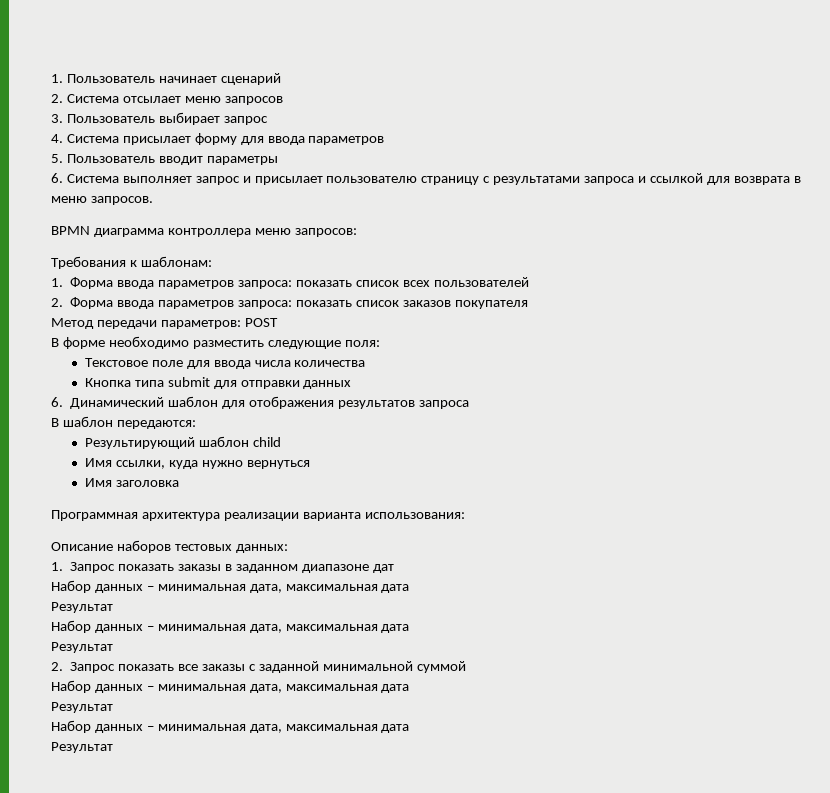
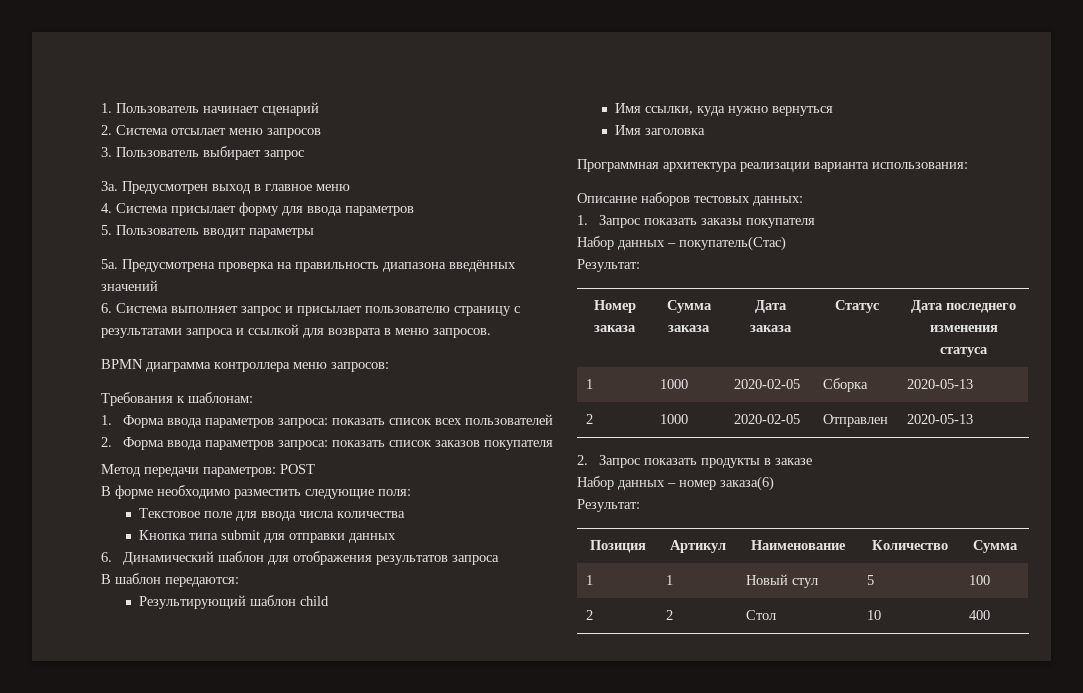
+ 3а. Предусмотрен выход в главное меню
+ 5а. Предусмотрена проверка на правильность диапазона введённых значений
- 1. Запрос показать заказы в заданном диапазоне дат
- Набор данных – минимальная дата, максимальная дата
- Результат
- Набор данных – минимальная дата, максимальная дата
- Результат
- 2. Запрос показать все заказы с заданной минимальной суммой
- Набор данных – минимальная дата, максимальная дата
- Результат
- Набор данных – минимальная дата, максимальная дата
- Результат
+ 1. Запрос показать заказы покупателя
+ Набор данных – покупатель(Стас)
+ Результат:
+ Номер заказа | Сумма заказа | Дата заказа | Статус | Дата последнего изменения статуса
+ 1 | 1000 | 2020-02-05 | Сборка | 2020-05-13
+ 2 | 1000 | 2020-02-05 | Отправлен | 2020-05-13
+ 2. Запрос показать продукты в заказе
+ Набор данных – номер заказа(6)
+ Результат:
+ Позиция | Артикул | Наименование | Количество | Сумма
+ 1 | 1 | Новый стул | 5 | 100
+ 2 | 2 | Стол | 10 | 400

